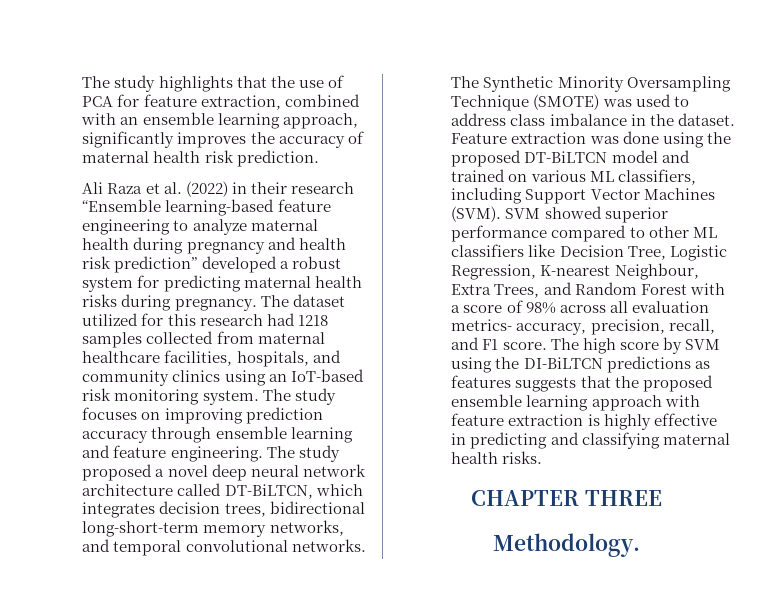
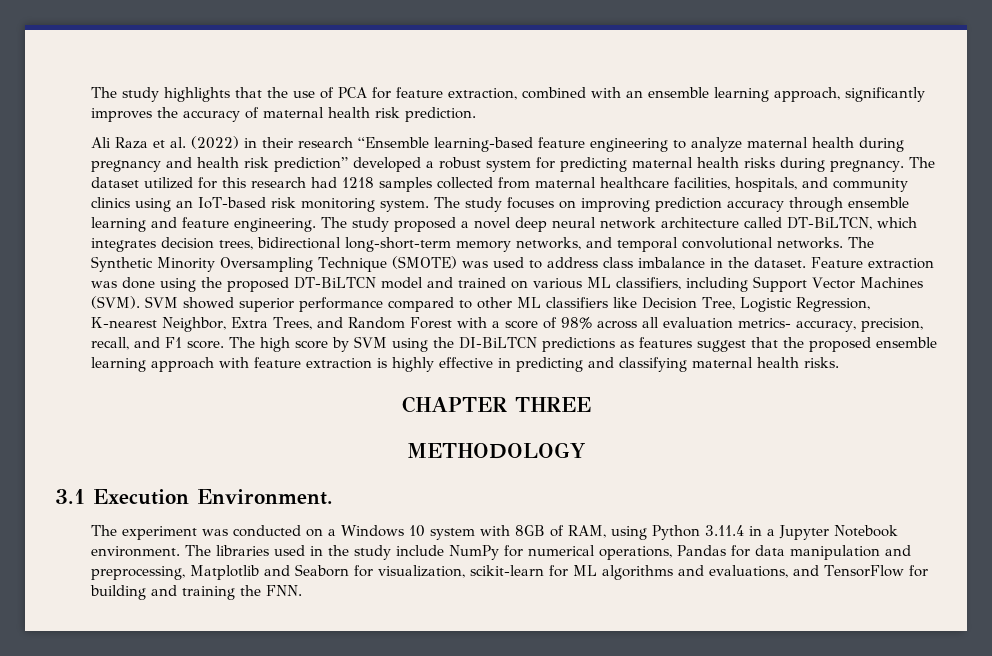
- SVM showed superior performance compared to other ML classifiers like Decision Tree, Logistic Regression, K-nearest Neighbour, Extra Trees, and Random Forest with a score of 98% across all evaluation metrics- accuracy, precision, recall, and F1 score.
+ SVM showed superior performance compared to other ML classifiers like Decision Tree, Logistic Regression, K-nearest Neighbor, Extra Trees, and Random Forest with a score of 98% across all evaluation metrics- accuracy, precision, recall, and F1 score.
- The high score by SVM using the DI-BiLTCN predictions as features suggests that the proposed ensemble learning approach with feature extraction is highly effective in predicting and classifying maternal health risks.
+ The high score by SVM using the DI-BiLTCN predictions as features suggest that the proposed ensemble learning approach with feature extraction is highly effective in predicting and classifying maternal health risks.
- Methodology.
+ METHODOLOGY
+ 3.1 Execution Environment.
+ The experiment was conducted on a Windows 10 system with 8GB of RAM, using Python 3.11.4 in a Jupyter Notebook environment. The libraries used in the study include NumPy for numerical operations, Pandas for data manipulation and preprocessing, Matplotlib and Seaborn for visualization, scikit-learn for ML algorithms and evaluations, and TensorFlow for building and training the FNN.

